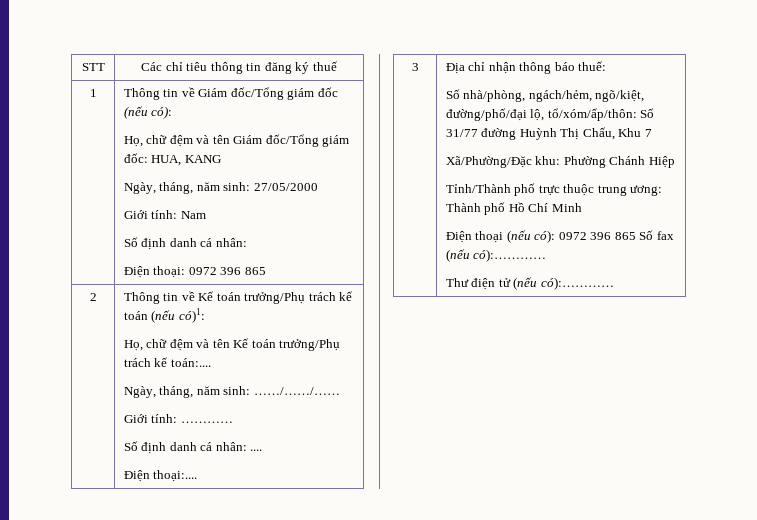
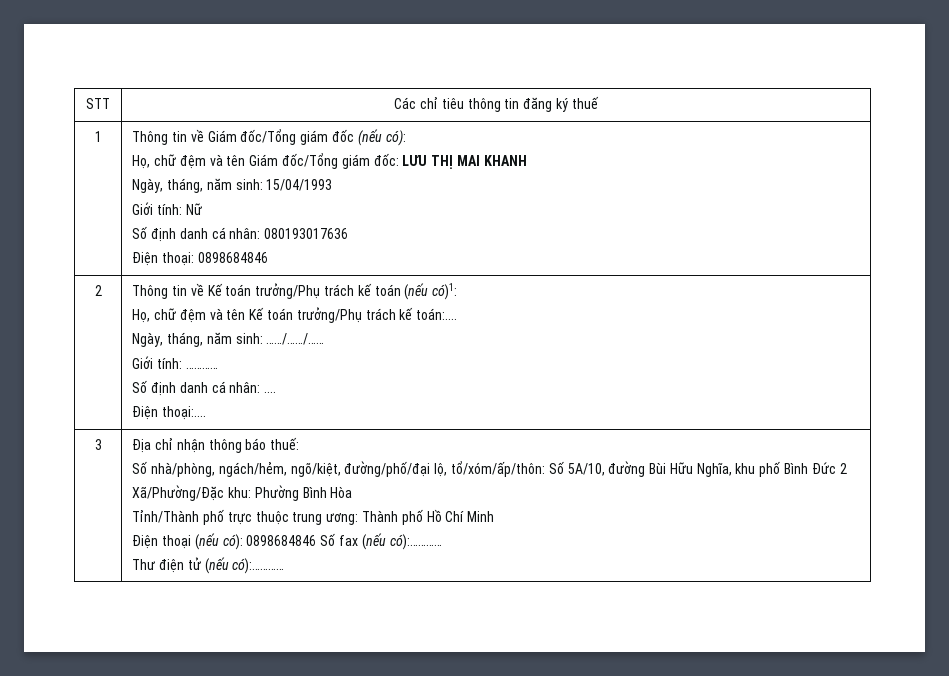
  1 | Thông tin về Giám đốc/Tổng giám đốc (nếu có):
- Họ, chữ đệm và tên Giám đốc/Tổng giám đốc: HUA, KANG
- Ngày, tháng, năm sinh: 27/05/2000
- Giới tính: Nam
- Số định danh cá nhân:
- Điện thoại: 0972 396 865
+ Họ, chữ đệm và tên Giám đốc/Tổng giám đốc: LƯU THỊ MAI KHANH
+ Ngày, tháng, năm sinh: 15/04/1993
+ Giới tính: Nữ
+ Số định danh cá nhân: 080193017636
+ Điện thoại: 0898684846
- Số nhà/phòng, ngách/hẻm, ngõ/kiệt, đường/phố/đại lộ, tổ/xóm/ấp/thôn: Số 31/77 đường Huỳnh Thị Chấu, Khu 7
+ Số nhà/phòng, ngách/hẻm, ngõ/kiệt, đường/phố/đại lộ, tổ/xóm/ấp/thôn: Số 5A/10, đường Bùi Hữu Nghĩa, khu phố Bình Đức 2
- Xã/Phường/Đặc khu: Phường Chánh Hiệp
+ Xã/Phường/Đặc khu: Phường Bình Hòa
- Điện thoại (nếu có): 0972 396 865 Số fax (nếu có):…………
+ Điện thoại (nếu có): 0898684846 Số fax (nếu có):…………

